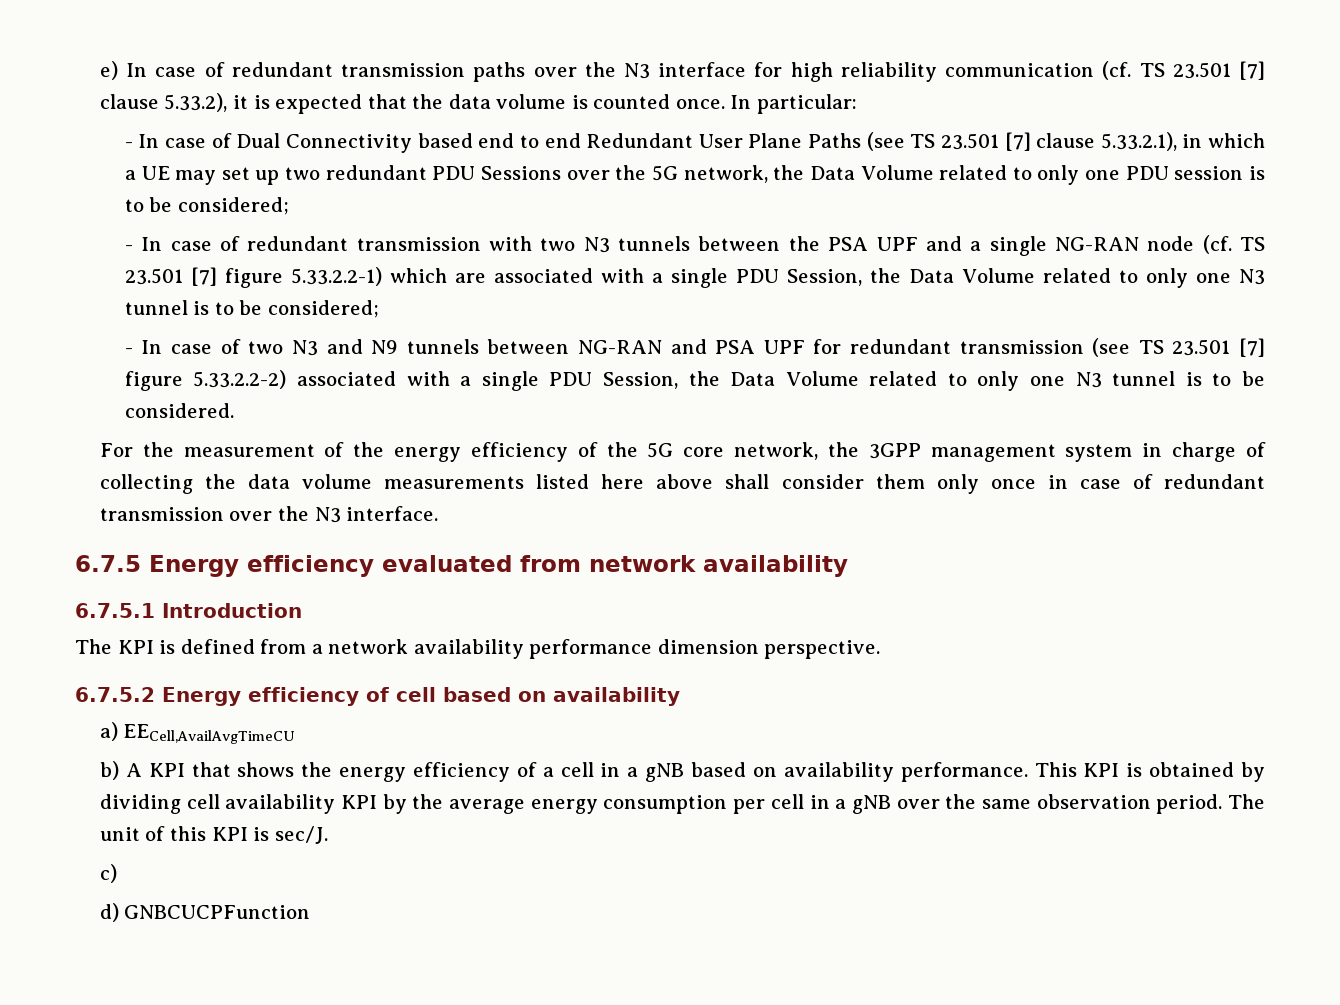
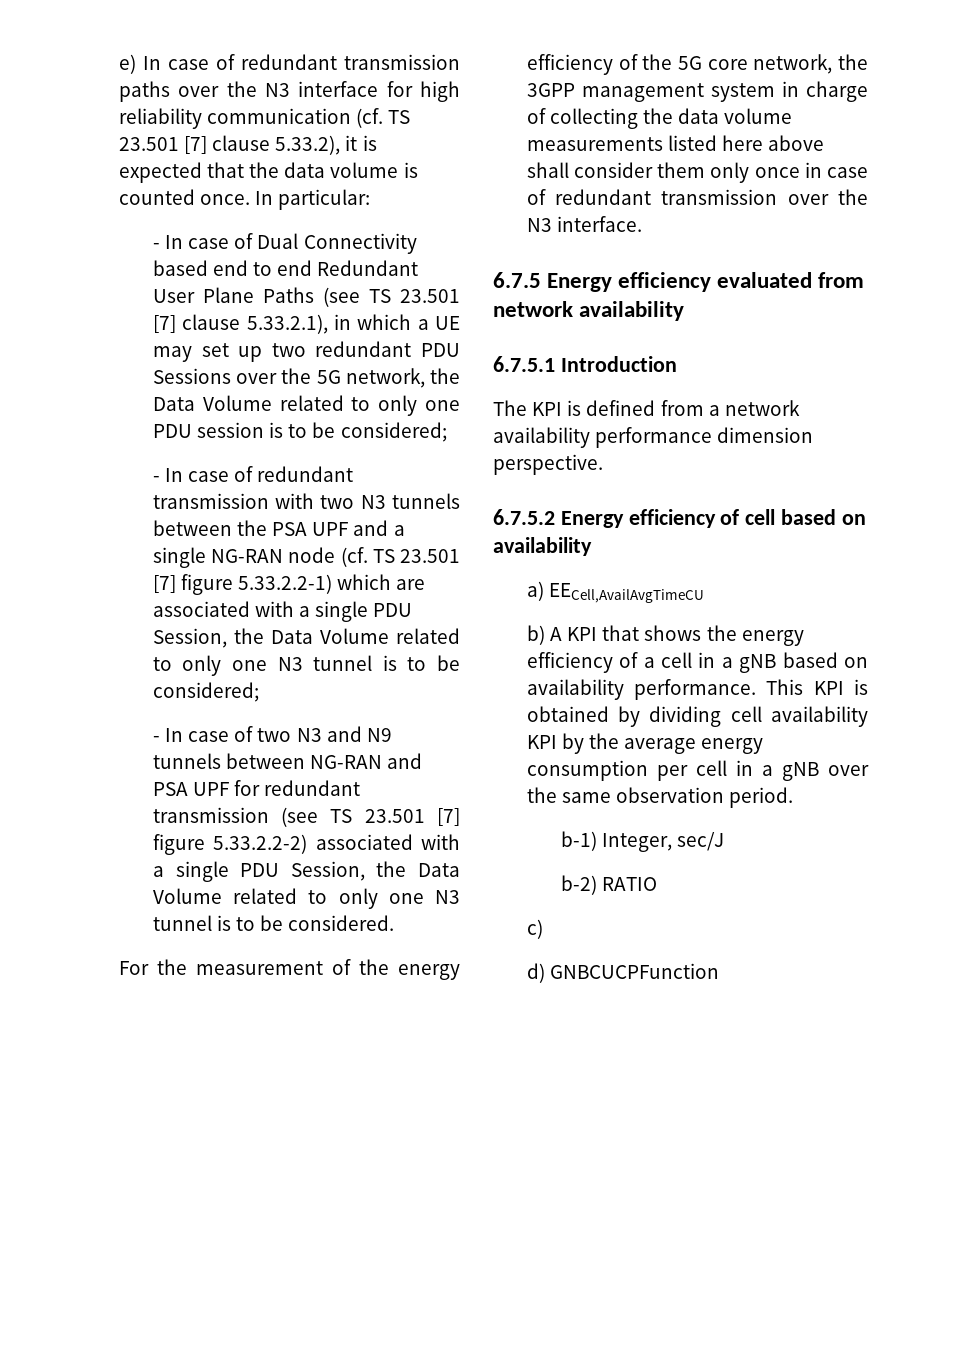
- This KPI is obtained by dividing cell availability KPI by the average energy consumption per cell in a gNB over the same observation period. The unit of this KPI is sec/J.
+ This KPI is obtained by dividing cell availability KPI by the average energy consumption per cell in a gNB over the same observation period.
+ b-1) Integer, sec/J
+ b-2) RATIO

